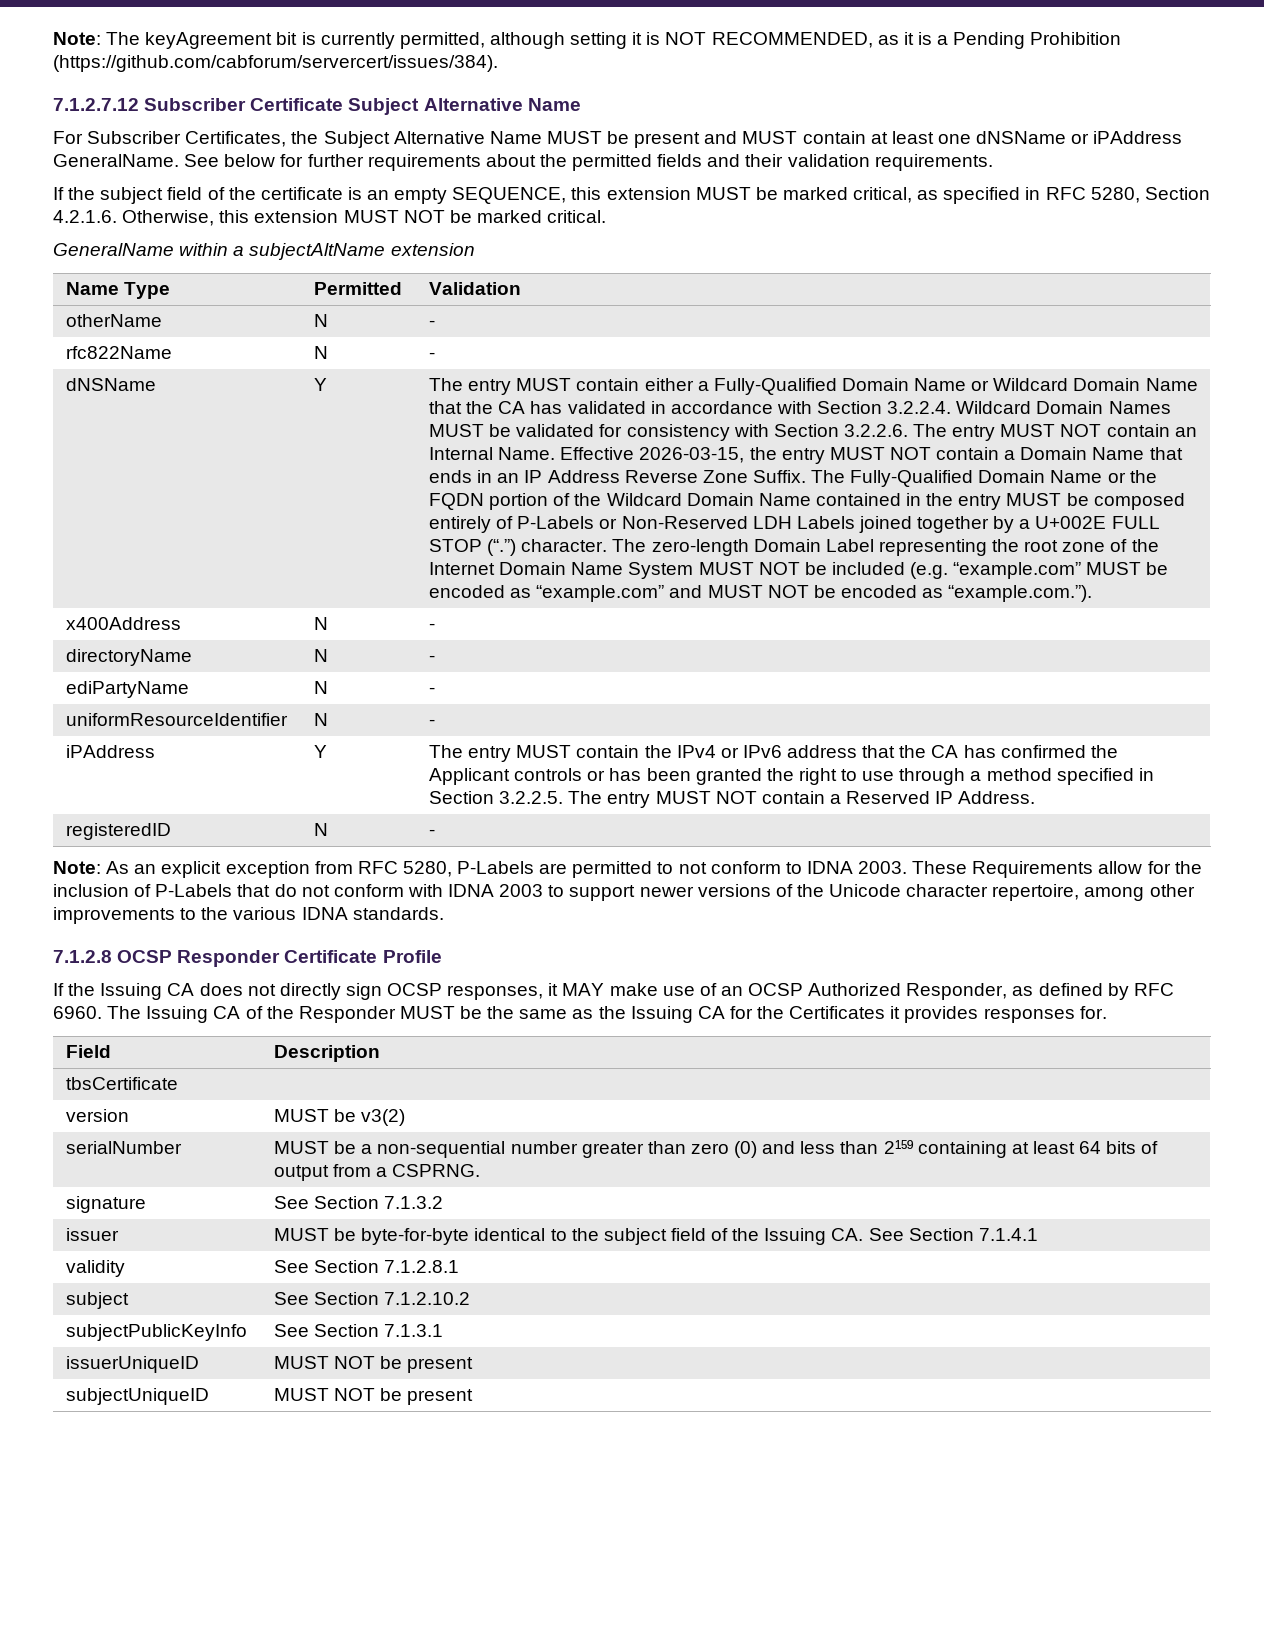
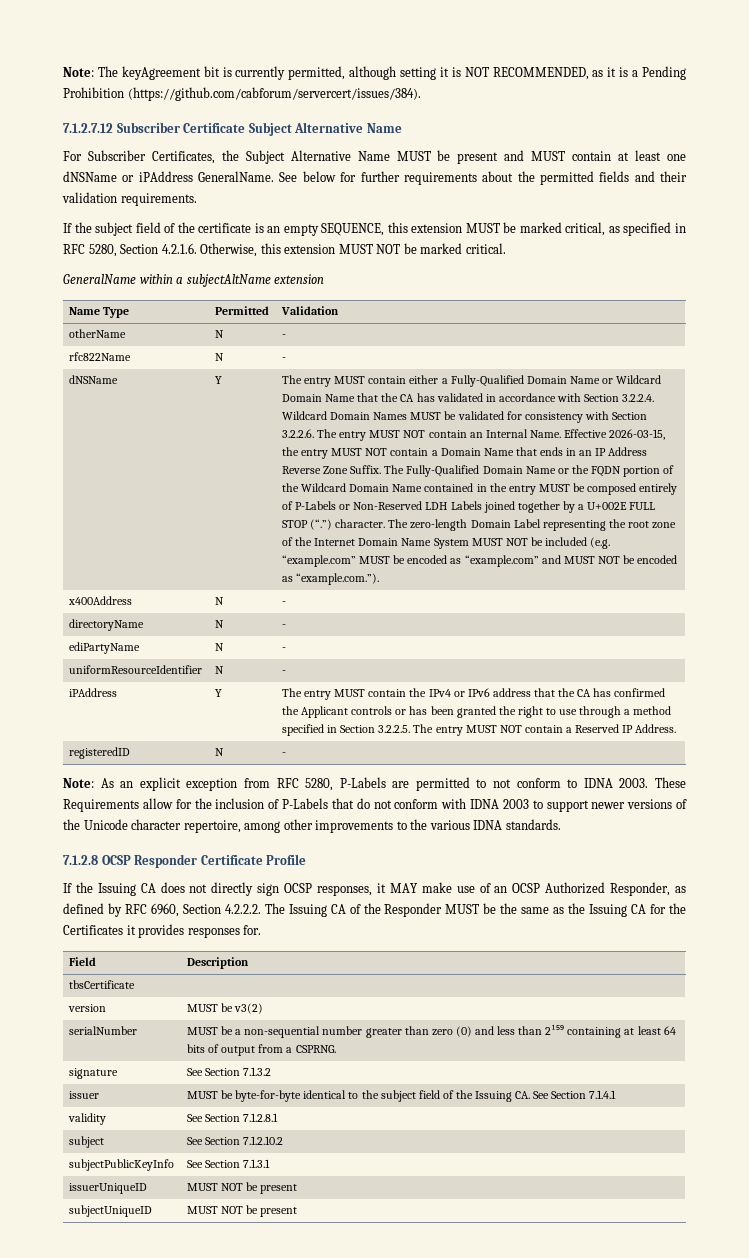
- If the Issuing CA does not directly sign OCSP responses, it MAY make use of an OCSP Authorized Responder, as defined by RFC 6960. The Issuing CA of the Responder MUST be the same as the Issuing CA for the Certificates it provides responses for.
+ If the Issuing CA does not directly sign OCSP responses, it MAY make use of an OCSP Authorized Responder, as defined by RFC 6960, Section 4.2.2.2. The Issuing CA of the Responder MUST be the same as the Issuing CA for the Certificates it provides responses for.

